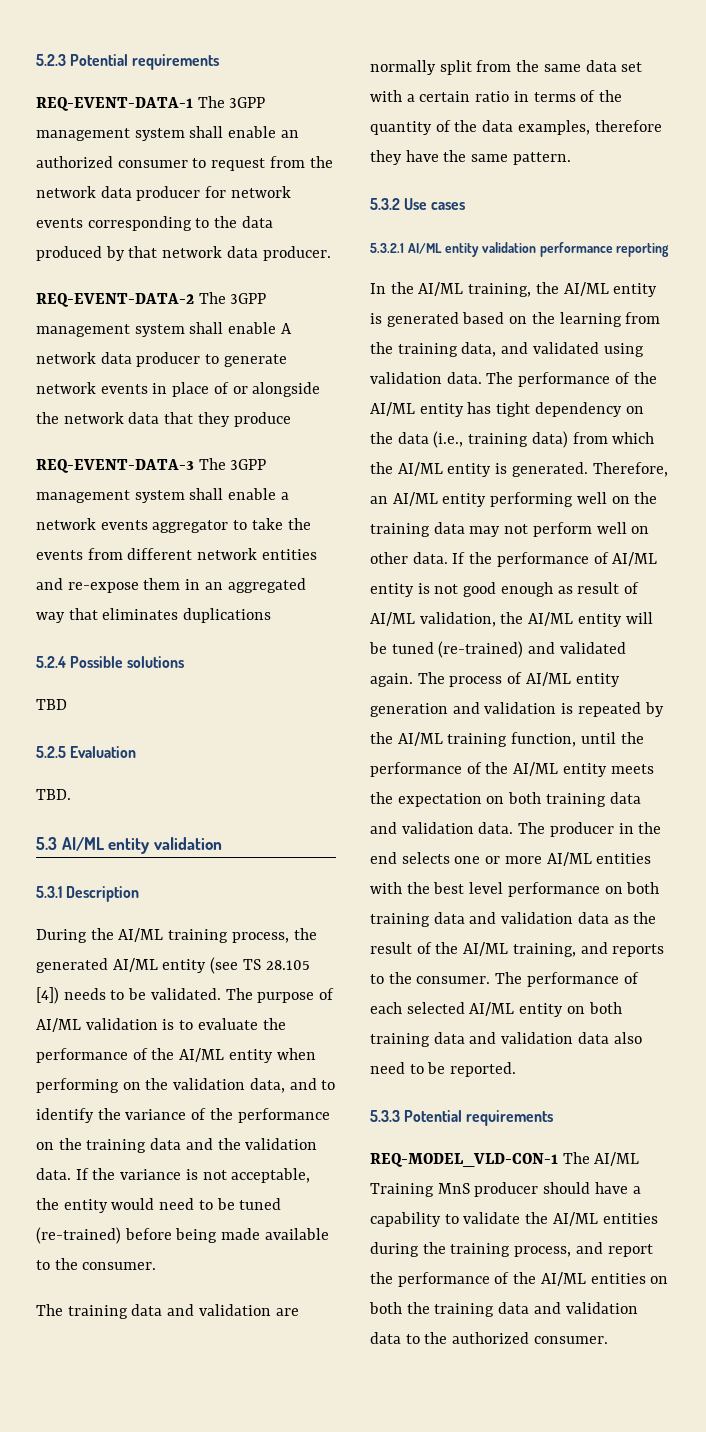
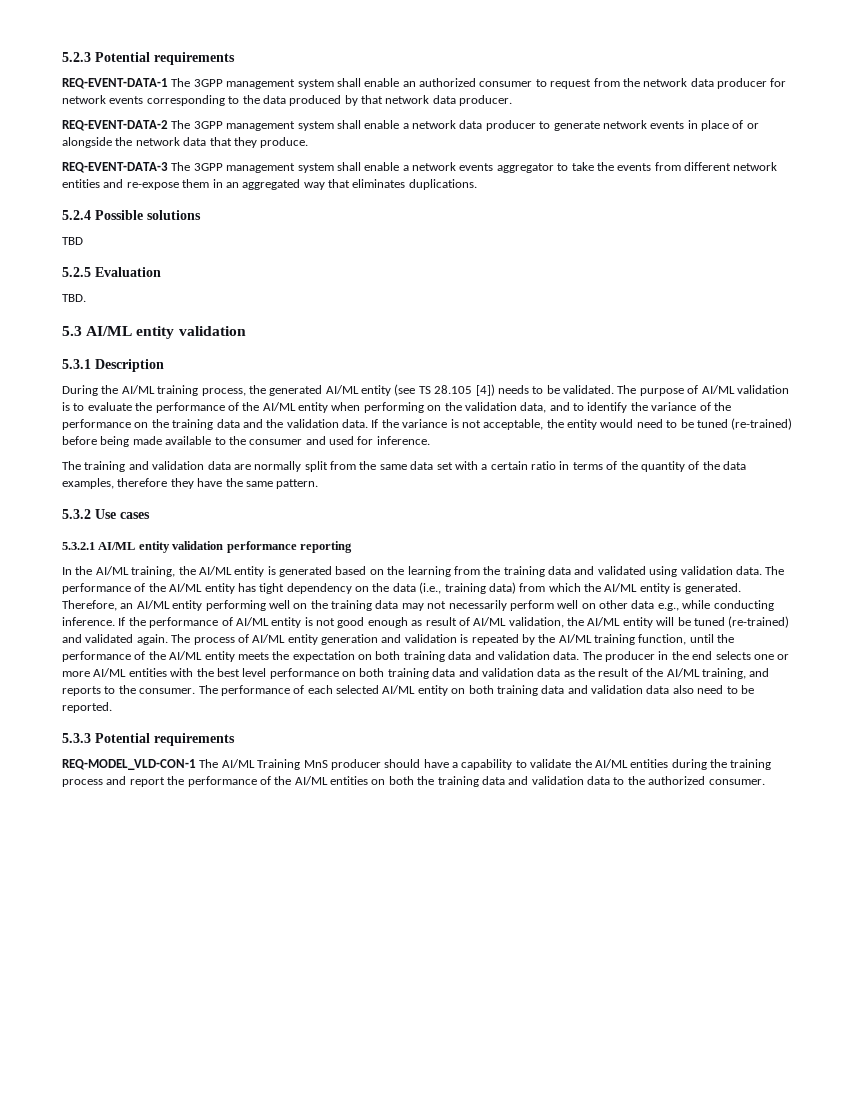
- REQ-EVENT-DATA-2 The 3GPP management system shall enable A network data producer to generate network events in place of or alongside the network data that they produce
+ REQ-EVENT-DATA-2 The 3GPP management system shall enable a network data producer to generate network events in place of or alongside the network data that they produce.
- REQ-EVENT-DATA-3 The 3GPP management system shall enable a network events aggregator to take the events from different network entities and re-expose them in an aggregated way that eliminates duplications
+ REQ-EVENT-DATA-3 The 3GPP management system shall enable a network events aggregator to take the events from different network entities and re-expose them in an aggregated way that eliminates duplications.
- If the variance is not acceptable, the entity would need to be tuned (re-trained) before being made available to the consumer.
+ If the variance is not acceptable, the entity would need to be tuned (re-trained) before being made available to the consumer and used for inference.
- The training data and validation are normally split from the same data set with a certain ratio in terms of the quantity of the data examples, therefore they have the same pattern.
+ The training and validation data are normally split from the same data set with a certain ratio in terms of the quantity of the data examples, therefore they have the same pattern.
- In the AI/ML training, the AI/ML entity is generated based on the learning from the training data, and validated using validation data.
+ In the AI/ML training, the AI/ML entity is generated based on the learning from the training data and validated using validation data.
- Therefore, an AI/ML entity performing well on the training data may not perform well on other data.
+ Therefore, an AI/ML entity performing well on the training data may not necessarily perform well on other data e.g., while conducting inference.
- REQ-MODEL_VLD-CON-1 The AI/ML Training MnS producer should have a capability to validate the AI/ML entities during the training process, and report the performance of the AI/ML entities on both the training data and validation data to the authorized consumer.
+ REQ-MODEL_VLD-CON-1 The AI/ML Training MnS producer should have a capability to validate the AI/ML entities during the training process and report the performance of the AI/ML entities on both the training data and validation data to the authorized consumer.

